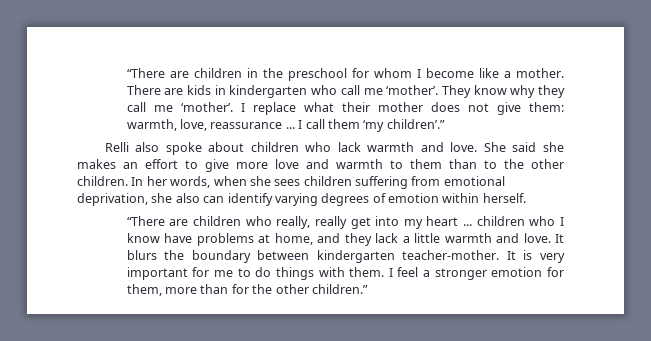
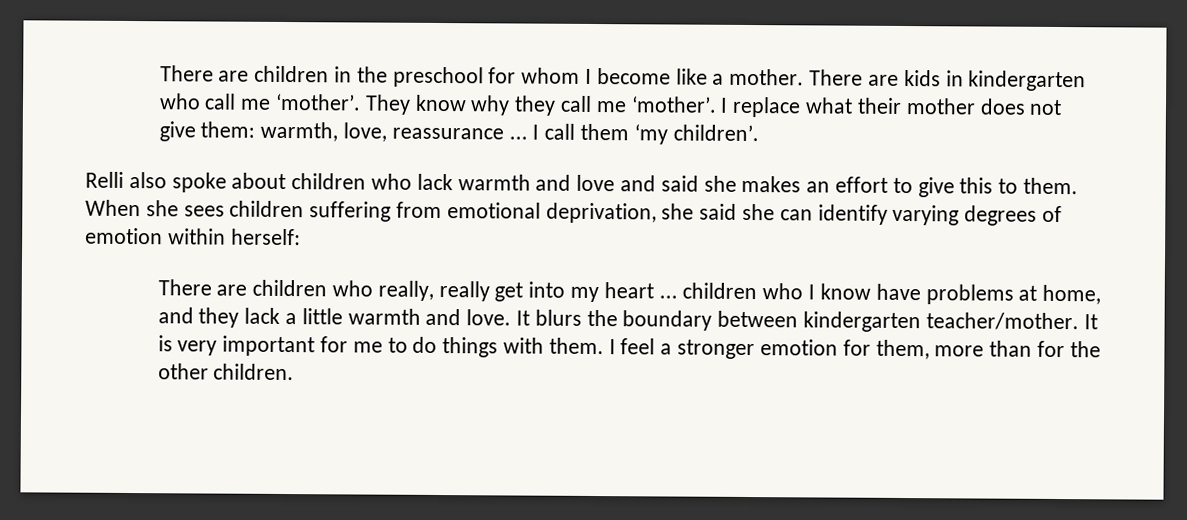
- “There are children in the preschool for whom I become like a mother.
+ There are children in the preschool for whom I become like a mother.
- I call them ‘my children’.”
+ I call them ‘my children’.
- Relli also spoke about children who lack warmth and love. She said she makes an effort to give more love and warmth to them than to the other children. In her words, when she sees children suffering from emotional deprivation, she also can identify varying degrees of emotion within herself.
- “There are children who really, really get into my heart ... children who I know have problems at home, and they lack a little warmth and love.
+ Relli also spoke about children who lack warmth and love and said she makes an effort to give this to them. When she sees children suffering from emotional deprivation, she said she can identify varying degrees of emotion within herself:
+ There are children who really, really get into my heart ... children who I know have problems at home, and they lack a little warmth and love.
- It blurs the boundary between kindergarten teacher-mother.
+ It blurs the boundary between kindergarten teacher/mother.
- I feel a stronger emotion for them, more than for the other children.”
+ I feel a stronger emotion for them, more than for the other children.

